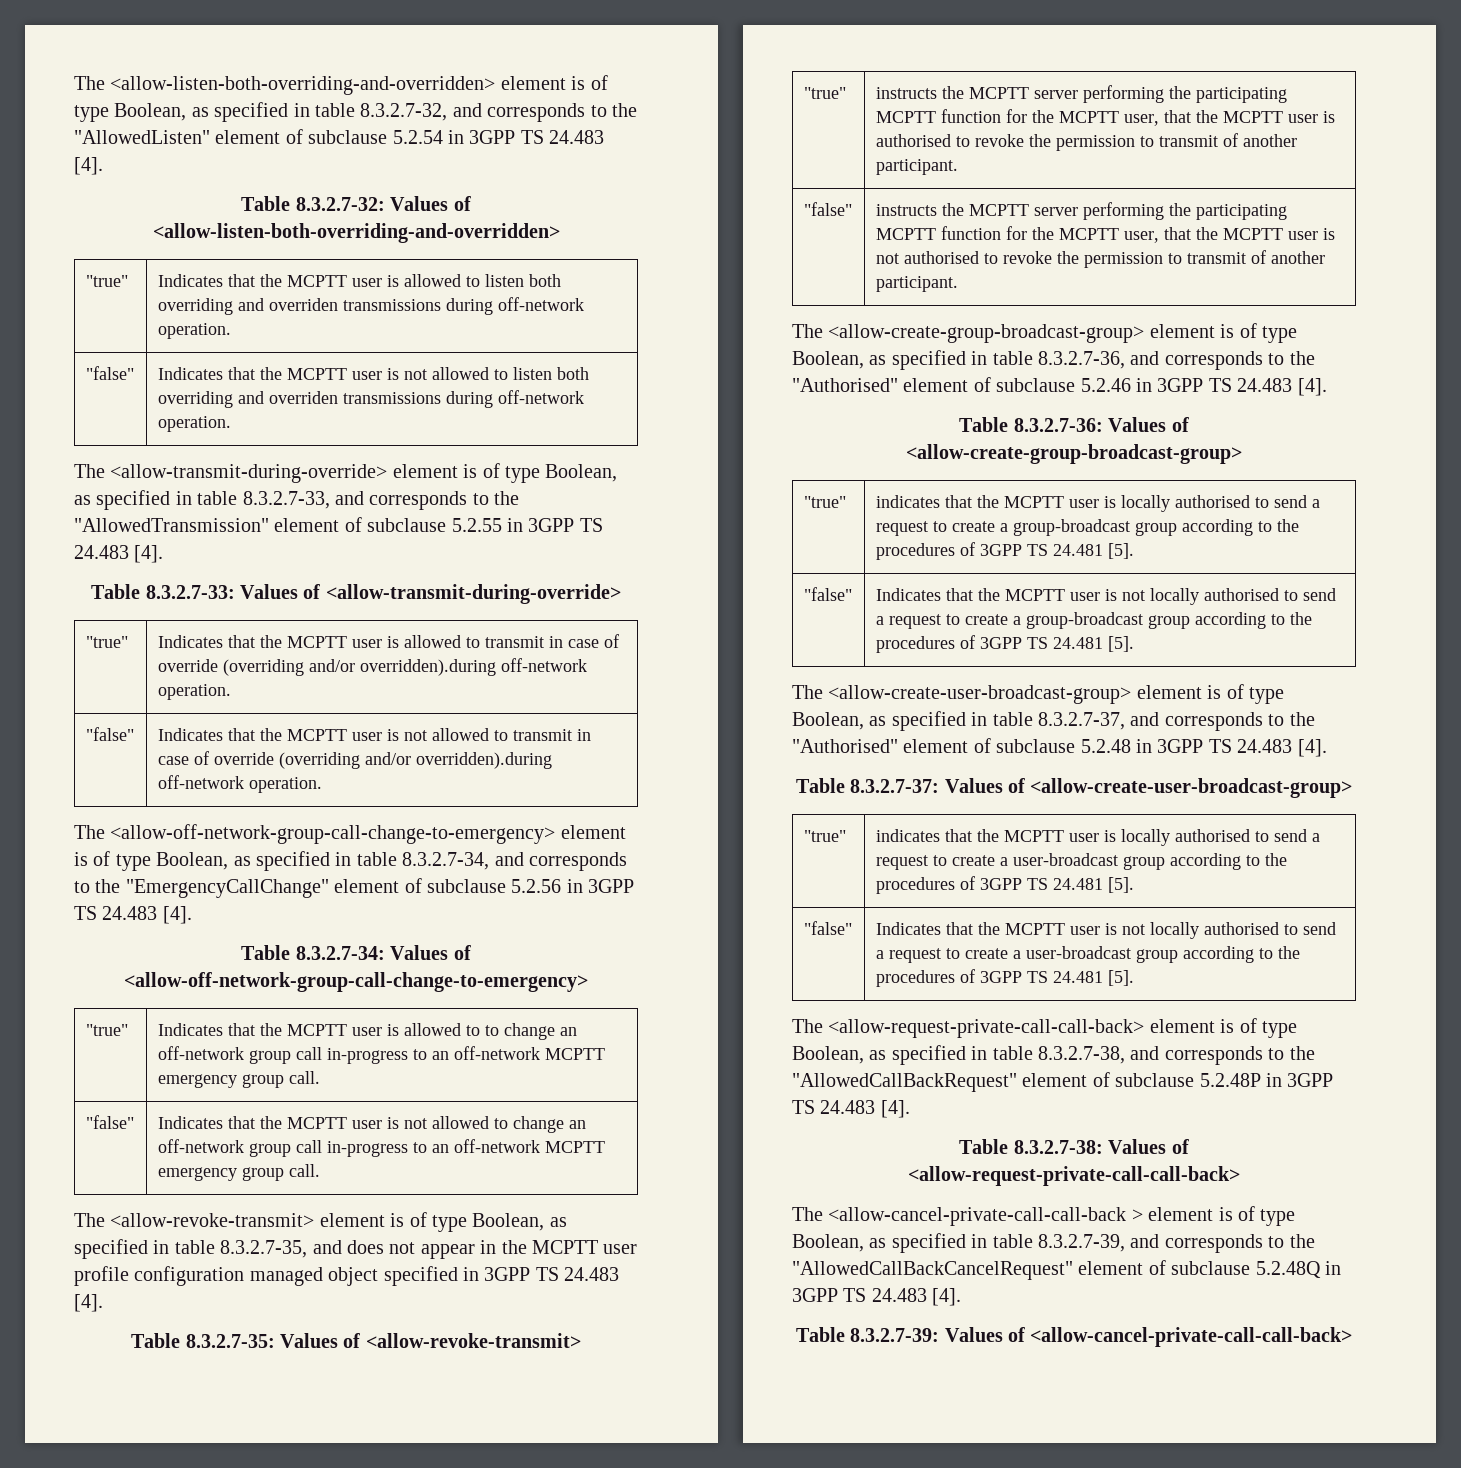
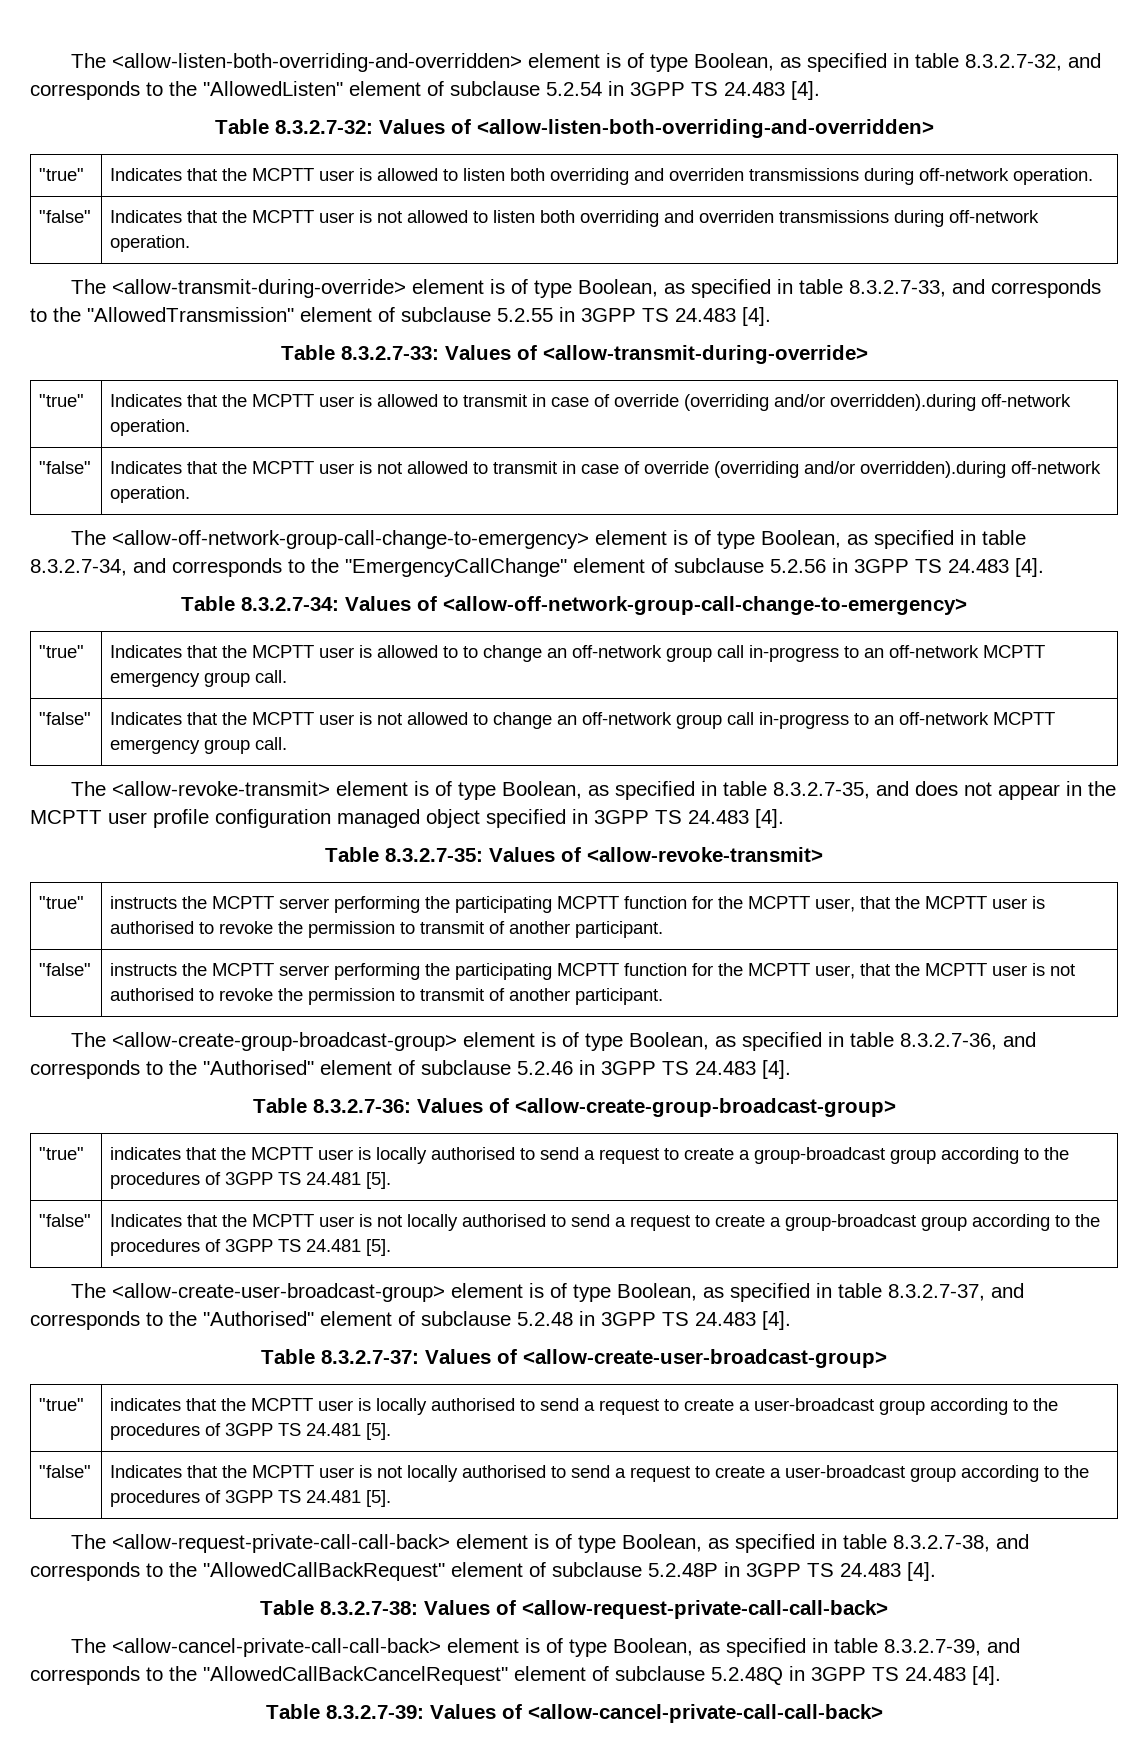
- The <allow-cancel-private-call-call-back > element is of type Boolean, as specified in table 8.3.2.7-39, and corresponds to the "AllowedCallBackCancelRequest" element of subclause 5.2.48Q in 3GPP TS 24.483 [4].
+ The <allow-cancel-private-call-call-back> element is of type Boolean, as specified in table 8.3.2.7-39, and corresponds to the "AllowedCallBackCancelRequest" element of subclause 5.2.48Q in 3GPP TS 24.483 [4].

